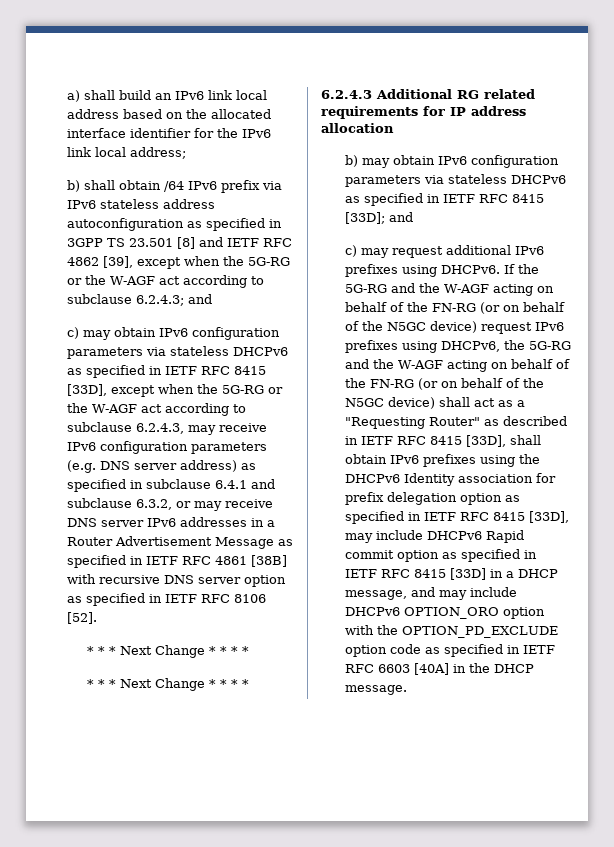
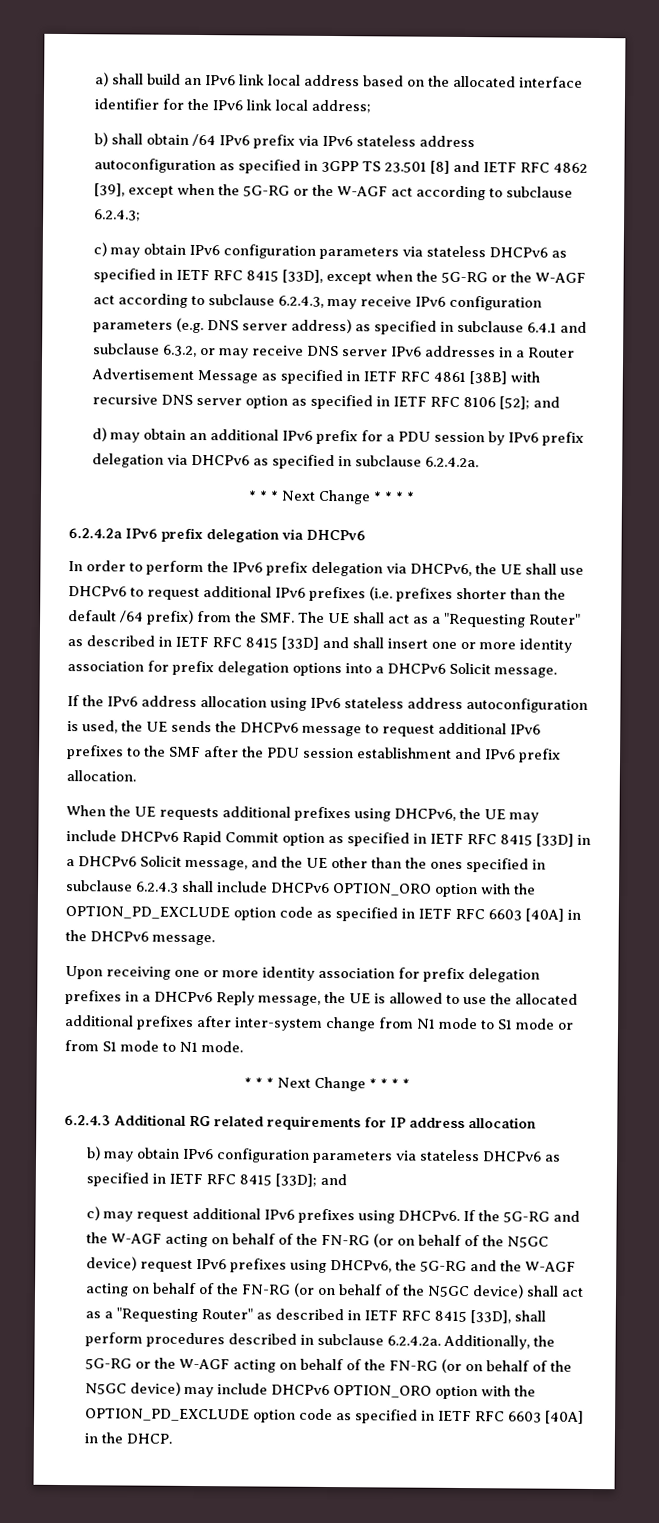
- b) shall obtain /64 IPv6 prefix via IPv6 stateless address autoconfiguration as specified in 3GPP TS 23.501 [8] and IETF RFC 4862 [39], except when the 5G-RG or the W-AGF act according to subclause 6.2.4.3; and
+ b) shall obtain /64 IPv6 prefix via IPv6 stateless address autoconfiguration as specified in 3GPP TS 23.501 [8] and IETF RFC 4862 [39], except when the 5G-RG or the W-AGF act according to subclause 6.2.4.3;
- c) may obtain IPv6 configuration parameters via stateless DHCPv6 as specified in IETF RFC 8415 [33D], except when the 5G-RG or the W-AGF act according to subclause 6.2.4.3, may receive IPv6 configuration parameters (e.g. DNS server address) as specified in subclause 6.4.1 and subclause 6.3.2, or may receive DNS server IPv6 addresses in a Router Advertisement Message as specified in IETF RFC 4861 [38B] with recursive DNS server option as specified in IETF RFC 8106 [52].
+ c) may obtain IPv6 configuration parameters via stateless DHCPv6 as specified in IETF RFC 8415 [33D], except when the 5G-RG or the W-AGF act according to subclause 6.2.4.3, may receive IPv6 configuration parameters (e.g. DNS server address) as specified in subclause 6.4.1 and subclause 6.3.2, or may receive DNS server IPv6 addresses in a Router Advertisement Message as specified in IETF RFC 4861 [38B] with recursive DNS server option as specified in IETF RFC 8106 [52]; and
+ d) may obtain an additional IPv6 prefix for a PDU session by IPv6 prefix delegation via DHCPv6 as specified in subclause 6.2.4.2a.
  * * * Next Change * * * *
+ 6.2.4.2a IPv6 prefix delegation via DHCPv6
+ In order to perform the IPv6 prefix delegation via DHCPv6, the UE shall use DHCPv6 to request additional IPv6 prefixes (i.e. prefixes shorter than the default /64 prefix) from the SMF. The UE shall act as a "Requesting Router" as described in IETF RFC 8415 [33D] and shall insert one or more identity association for prefix delegation options into a DHCPv6 Solicit message.
+ If the IPv6 address allocation using IPv6 stateless address autoconfiguration is used, the UE sends the DHCPv6 message to request additional IPv6 prefixes to the SMF after the PDU session establishment and IPv6 prefix allocation.
+ When the UE requests additional prefixes using DHCPv6, the UE may include DHCPv6 Rapid Commit option as specified in IETF RFC 8415 [33D] in a DHCPv6 Solicit message, and the UE other than the ones specified in subclause 6.2.4.3 shall include DHCPv6 OPTION_ORO option with the OPTION_PD_EXCLUDE option code as specified in IETF RFC 6603 [40A] in the DHCPv6 message.
+ Upon receiving one or more identity association for prefix delegation prefixes in a DHCPv6 Reply message, the UE is allowed to use the allocated additional prefixes after inter-system change from N1 mode to S1 mode or from S1 mode to N1 mode.
- If the 5G-RG and the W-AGF acting on behalf of the FN-RG (or on behalf of the N5GC device) request IPv6 prefixes using DHCPv6, the 5G-RG and the W-AGF acting on behalf of the FN-RG (or on behalf of the N5GC device) shall act as a "Requesting Router" as described in IETF RFC 8415 [33D], shall obtain IPv6 prefixes using the DHCPv6 Identity association for prefix delegation option as specified in IETF RFC 8415 [33D], may include DHCPv6 Rapid commit option as specified in IETF RFC 8415 [33D] in a DHCP message, and may include DHCPv6 OPTION_ORO option with the OPTION_PD_EXCLUDE option code as specified in IETF RFC 6603 [40A] in the DHCP message.
+ If the 5G-RG and the W-AGF acting on behalf of the FN-RG (or on behalf of the N5GC device) request IPv6 prefixes using DHCPv6, the 5G-RG and the W-AGF acting on behalf of the FN-RG (or on behalf of the N5GC device) shall act as a "Requesting Router" as described in IETF RFC 8415 [33D], shall perform procedures described in subclause 6.2.4.2a. Additionally, the 5G-RG or the W-AGF acting on behalf of the FN-RG (or on behalf of the N5GC device) may include DHCPv6 OPTION_ORO option with the OPTION_PD_EXCLUDE option code as specified in IETF RFC 6603 [40A] in the DHCP.

